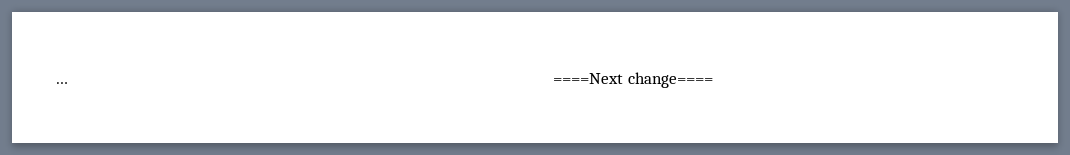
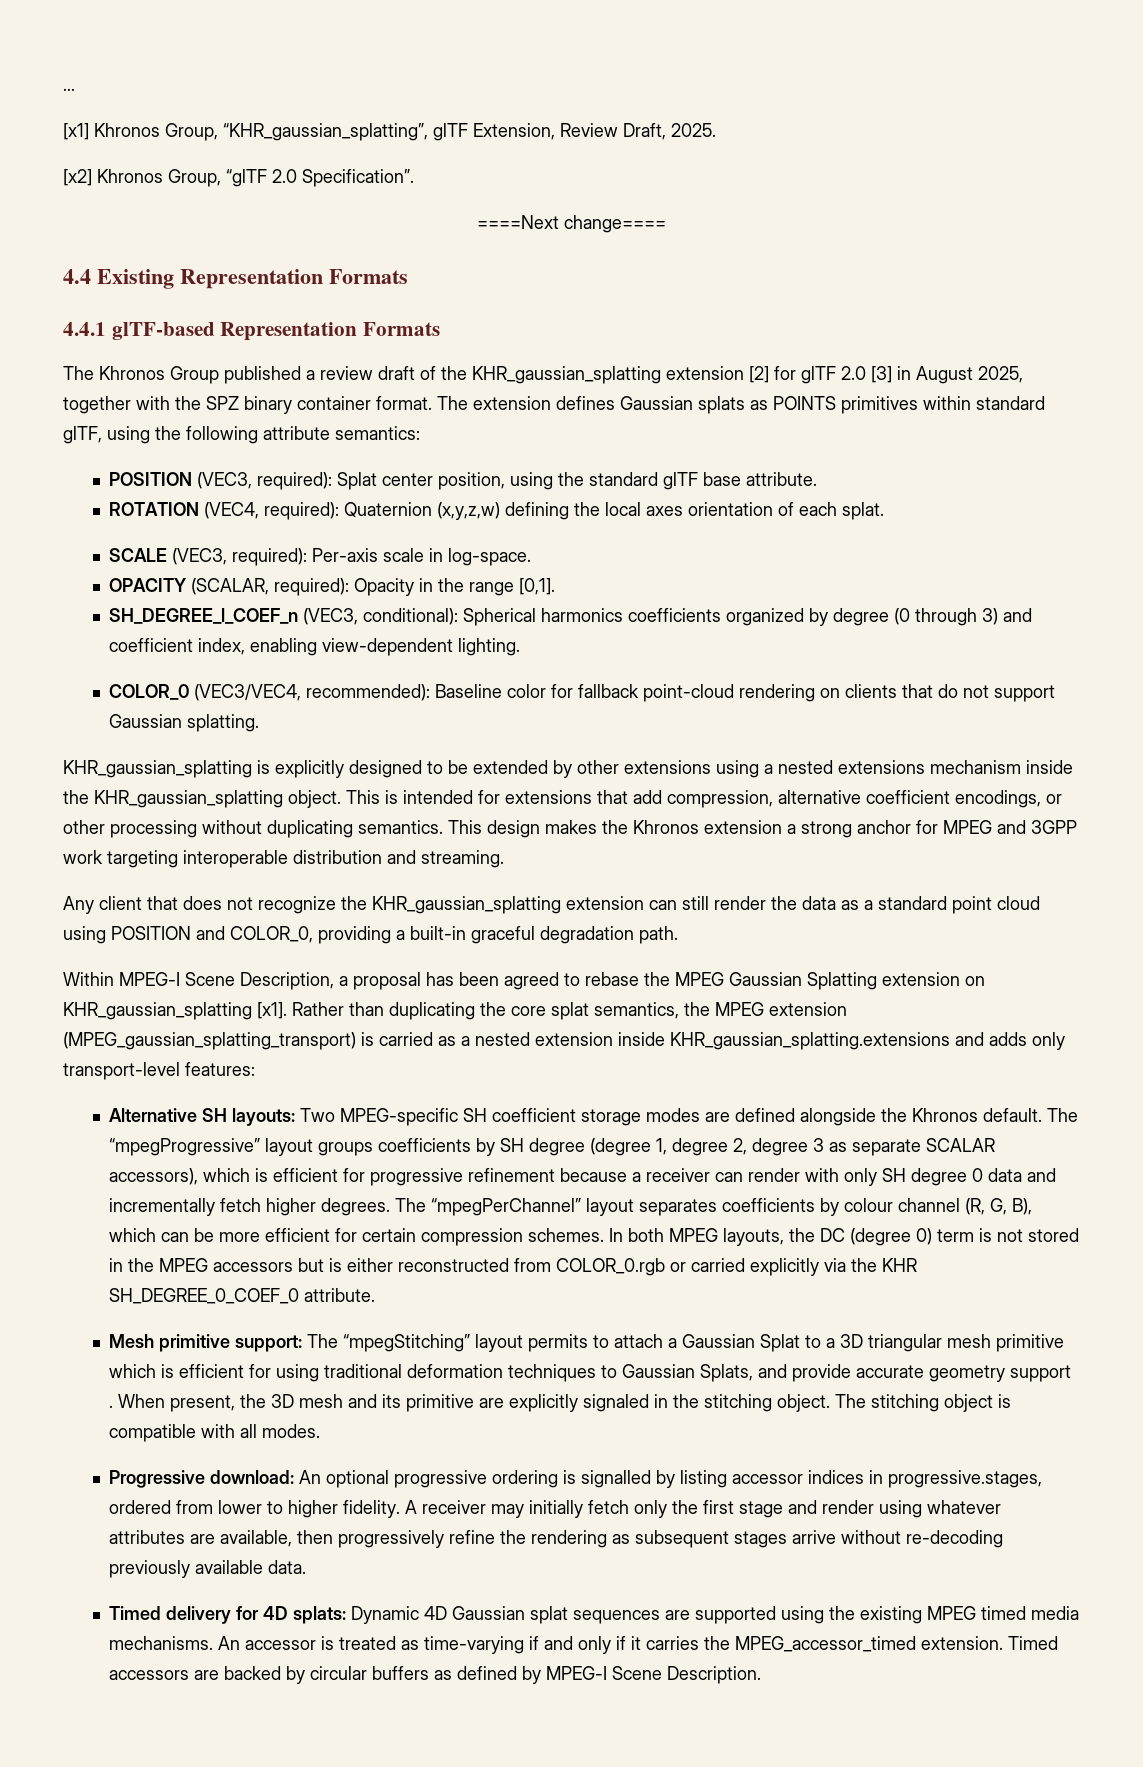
+ [x1] Khronos Group, “KHR_gaussian_splatting”, glTF Extension, Review Draft, 2025.
+ [x2] Khronos Group, “glTF 2.0 Specification”.
  ====Next change====
+ 4.4 Existing Representation Formats
+ 4.4.1 glTF-based Representation Formats
+ The Khronos Group published a review draft of the KHR_gaussian_splatting extension [2] for glTF 2.0 [3] in August 2025, together with the SPZ binary container format. The extension defines Gaussian splats as POINTS primitives within standard glTF, using the following attribute semantics:
+ POSITION (VEC3, required): Splat center position, using the standard glTF base attribute.
+ ROTATION (VEC4, required): Quaternion (x,y,z,w) defining the local axes orientation of each splat.
+ SCALE (VEC3, required): Per-axis scale in log-space.
+ OPACITY (SCALAR, required): Opacity in the range [0,1].
+ SH_DEGREE_l_COEF_n (VEC3, conditional): Spherical harmonics coefficients organized by degree (0 through 3) and coefficient index, enabling view-dependent lighting.
+ COLOR_0 (VEC3/VEC4, recommended): Baseline color for fallback point-cloud rendering on clients that do not support Gaussian splatting.
+ KHR_gaussian_splatting is explicitly designed to be extended by other extensions using a nested extensions mechanism inside the KHR_gaussian_splatting object. This is intended for extensions that add compression, alternative coefficient encodings, or other processing without duplicating semantics. This design makes the Khronos extension a strong anchor for MPEG and 3GPP work targeting interoperable distribution and streaming.
+ Any client that does not recognize the KHR_gaussian_splatting extension can still render the data as a standard point cloud using POSITION and COLOR_0, providing a built-in graceful degradation path.
+ Within MPEG-I Scene Description, a proposal has been agreed to rebase the MPEG Gaussian Splatting extension on KHR_gaussian_splatting [x1]. Rather than duplicating the core splat semantics, the MPEG extension (MPEG_gaussian_splatting_transport) is carried as a nested extension inside KHR_gaussian_splatting.extensions and adds only transport-level features:
+ Alternative SH layouts: Two MPEG-specific SH coefficient storage modes are defined alongside the Khronos default. The “mpegProgressive” layout groups coefficients by SH degree (degree 1, degree 2, degree 3 as separate SCALAR accessors), which is efficient for progressive refinement because a receiver can render with only SH degree 0 data and incrementally fetch higher degrees. The “mpegPerChannel” layout separates coefficients by colour channel (R, G, B), which can be more efficient for certain compression schemes. In both MPEG layouts, the DC (degree 0) term is not stored in the MPEG accessors but is either reconstructed from COLOR_0.rgb or carried explicitly via the KHR SH_DEGREE_0_COEF_0 attribute.
+ Mesh primitive support: The “mpegStitching” layout permits to attach a Gaussian Splat to a 3D triangular mesh primitive which is efficient for using traditional deformation techniques to Gaussian Splats, and provide accurate geometry support . When present, the 3D mesh and its primitive are explicitly signaled in the stitching object. The stitching object is compatible with all modes.
+ Progressive download: An optional progressive ordering is signalled by listing accessor indices in progressive.stages, ordered from lower to higher fidelity. A receiver may initially fetch only the first stage and render using whatever attributes are available, then progressively refine the rendering as subsequent stages arrive without re-decoding previously available data.
+ Timed delivery for 4D splats: Dynamic 4D Gaussian splat sequences are supported using the existing MPEG timed media mechanisms. An accessor is treated as time-varying if and only if it carries the MPEG_accessor_timed extension. Timed accessors are backed by circular buffers as defined by MPEG-I Scene Description.

